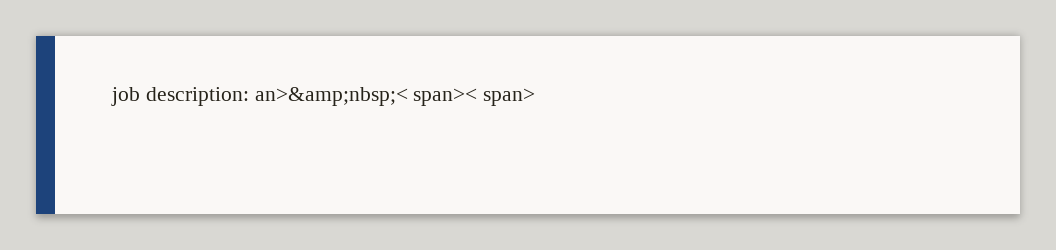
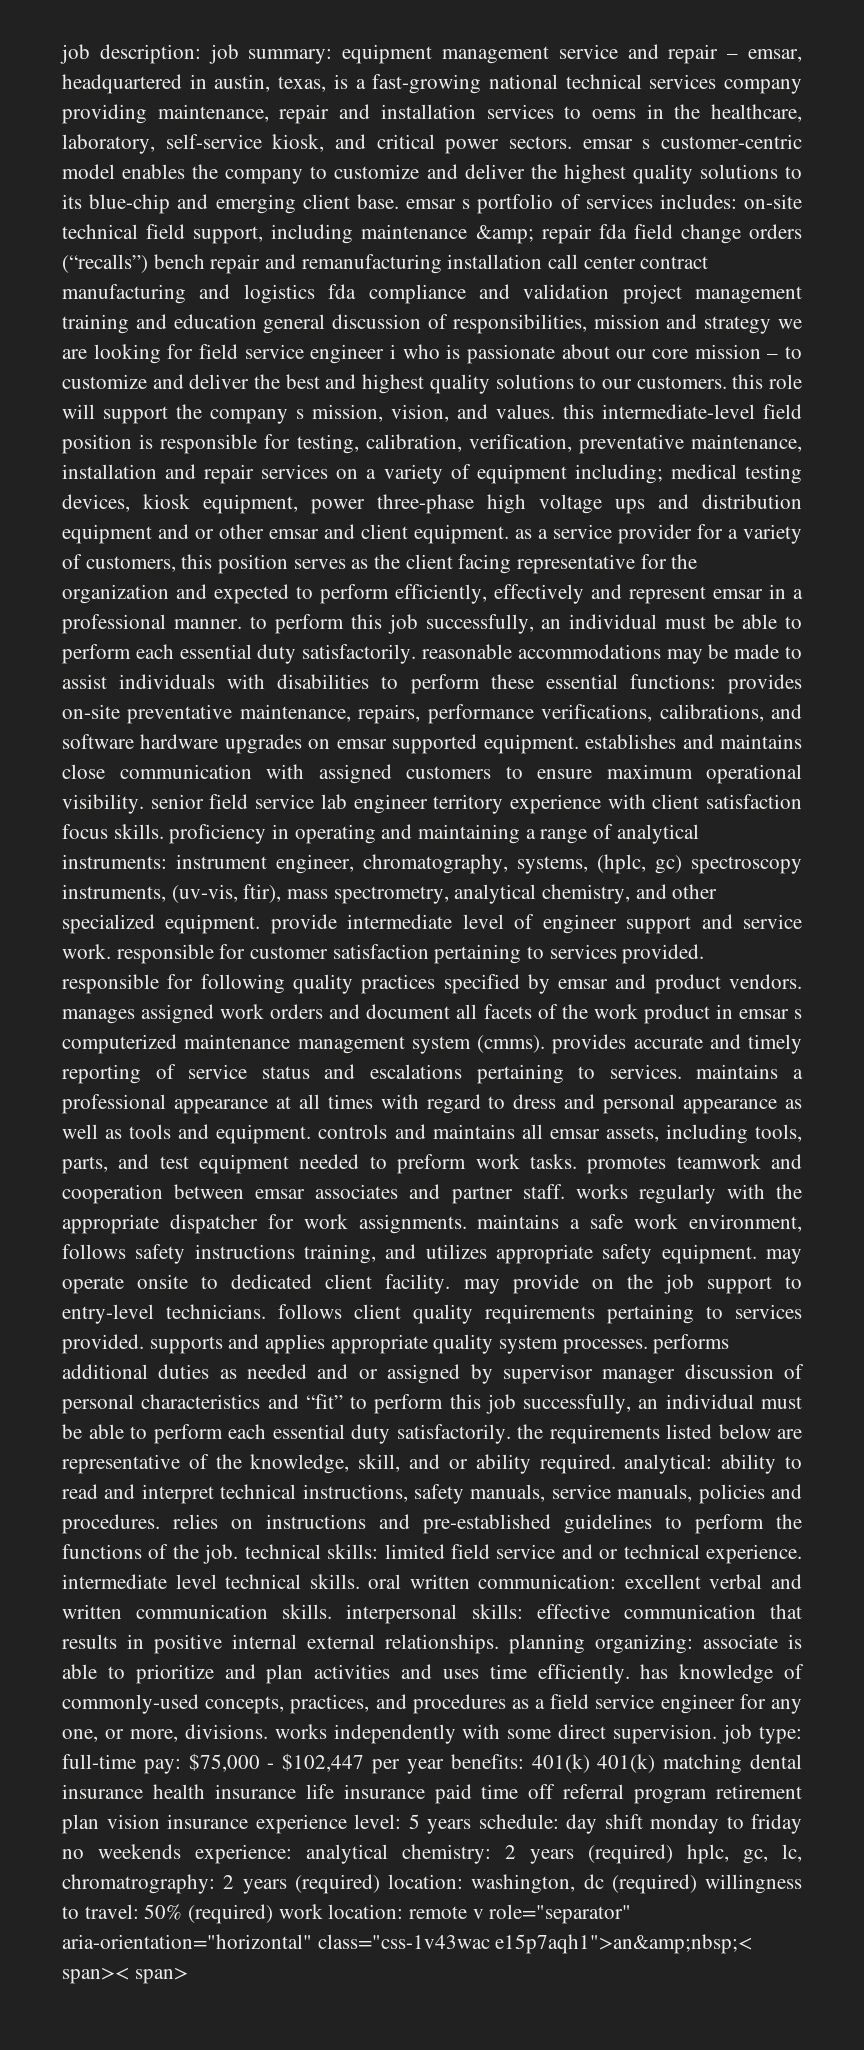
- job description: an>&amp;nbsp;< span>< span>
+ job description: job summary: equipment management service and repair – emsar, headquartered in austin, texas, is a fast-growing national technical services company providing maintenance, repair and installation services to oems in the healthcare, laboratory, self-service kiosk, and critical power sectors. emsar s customer-centric model enables the company to customize and deliver the highest quality solutions to its blue-chip and emerging client base. emsar s portfolio of services includes: on-site technical field support, including maintenance &amp; repair fda field change orders (“recalls”) bench repair and remanufacturing installation call center contract manufacturing and logistics fda compliance and validation project management training and education general discussion of responsibilities, mission and strategy we are looking for field service engineer i who is passionate about our core mission – to customize and deliver the best and highest quality solutions to our customers. this role will support the company s mission, vision, and values. this intermediate-level field position is responsible for testing, calibration, verification, preventative maintenance, installation and repair services on a variety of equipment including; medical testing devices, kiosk equipment, power three-phase high voltage ups and distribution equipment and or other emsar and client equipment. as a service provider for a variety of customers, this position serves as the client facing representative for the organization and expected to perform efficiently, effectively and represent emsar in a professional manner. to perform this job successfully, an individual must be able to perform each essential duty satisfactorily. reasonable accommodations may be made to assist individuals with disabilities to perform these essential functions: provides on-site preventative maintenance, repairs, performance verifications, calibrations, and software hardware upgrades on emsar supported equipment. establishes and maintains close communication with assigned customers to ensure maximum operational visibility. senior field service lab engineer territory experience with client satisfaction focus skills. proficiency in operating and maintaining a range of analytical instruments: instrument engineer, chromatography, systems, (hplc, gc) spectroscopy instruments, (uv-vis, ftir), mass spectrometry, analytical chemistry, and other specialized equipment. provide intermediate level of engineer support and service work. responsible for customer satisfaction pertaining to services provided. responsible for following quality practices specified by emsar and product vendors. manages assigned work orders and document all facets of the work product in emsar s computerized maintenance management system (cmms). provides accurate and timely reporting of service status and escalations pertaining to services. maintains a professional appearance at all times with regard to dress and personal appearance as well as tools and equipment. controls and maintains all emsar assets, including tools, parts, and test equipment needed to preform work tasks. promotes teamwork and cooperation between emsar associates and partner staff. works regularly with the appropriate dispatcher for work assignments. maintains a safe work environment, follows safety instructions training, and utilizes appropriate safety equipment. may operate onsite to dedicated client facility. may provide on the job support to entry-level technicians. follows client quality requirements pertaining to services provided. supports and applies appropriate quality system processes. performs additional duties as needed and or assigned by supervisor manager discussion of personal characteristics and “fit” to perform this job successfully, an individual must be able to perform each essential duty satisfactorily. the requirements listed below are representative of the knowledge, skill, and or ability required. analytical: ability to read and interpret technical instructions, safety manuals, service manuals, policies and procedures. relies on instructions and pre-established guidelines to perform the functions of the job. technical skills: limited field service and or technical experience. intermediate level technical skills. oral written communication: excellent verbal and written communication skills. interpersonal skills: effective communication that results in positive internal external relationships. planning organizing: associate is able to prioritize and plan activities and uses time efficiently. has knowledge of commonly-used concepts, practices, and procedures as a field service engineer for any one, or more, divisions. works independently with some direct supervision. job type: full-time pay: $75,000 - $102,447 per year benefits: 401(k) 401(k) matching dental insurance health insurance life insurance paid time off referral program retirement plan vision insurance experience level: 5 years schedule: day shift monday to friday no weekends experience: analytical chemistry: 2 years (required) hplc, gc, lc, chromatrography: 2 years (required) location: washington, dc (required) willingness to travel: 50% (required) work location: remote v role="separator" aria-orientation="horizontal" class="css-1v43wac e15p7aqh1">an&amp;nbsp;< span>< span>

